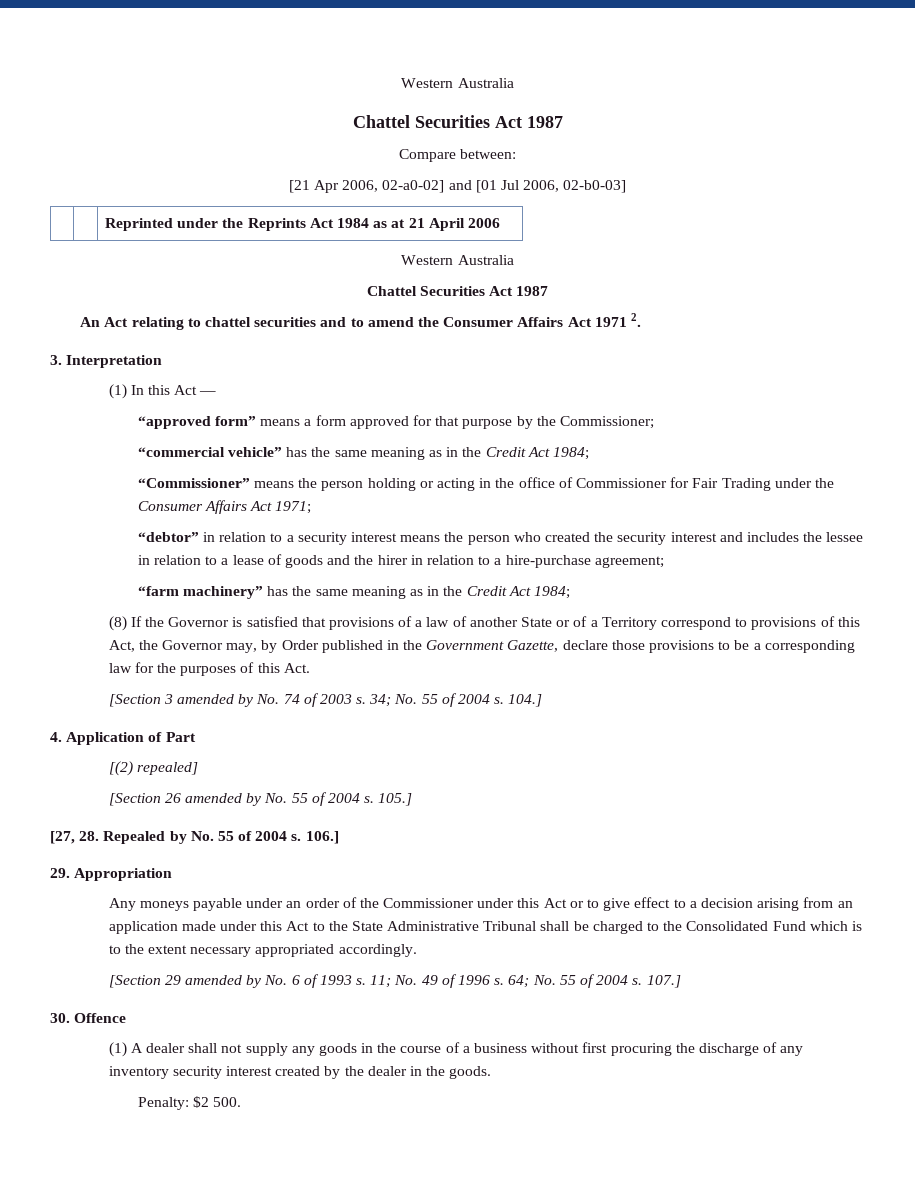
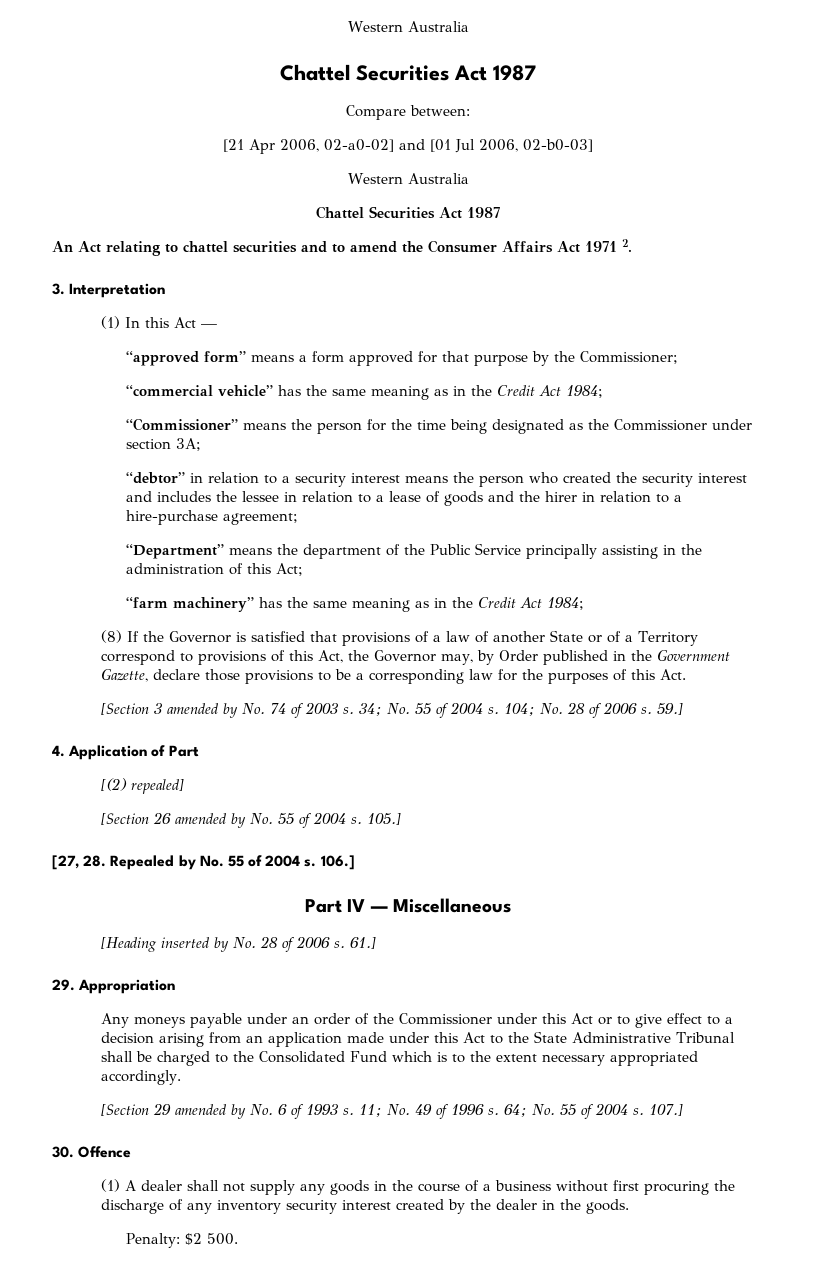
- | | Reprinted under the Reprints Act 1984 as at 21 April 2006
- “Commissioner” means the person holding or acting in the office of Commissioner for Fair Trading under the Consumer Affairs Act 1971;
+ “Commissioner” means the person for the time being designated as the Commissioner under section 3A;
+ “Department” means the department of the Public Service principally assisting in the administration of this Act;
- 104.]
+ 104; No. 28 of 2006 s. 59.]
+ Part IV — Miscellaneous
+ [Heading inserted by No. 28 of 2006 s. 61.]

